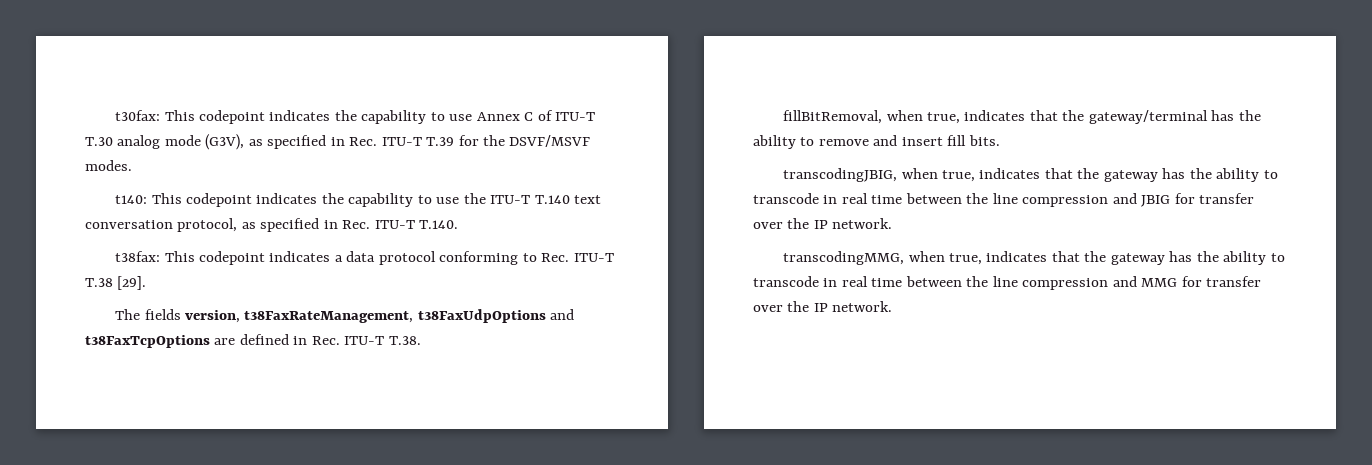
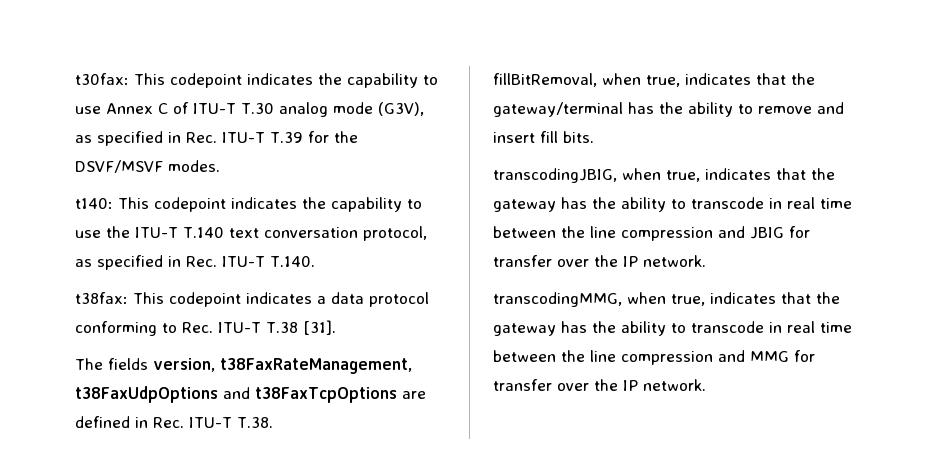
- t38fax: This codepoint indicates a data protocol conforming to Rec. ITU-T T.38 [29].
+ t38fax: This codepoint indicates a data protocol conforming to Rec. ITU-T T.38 [31].

